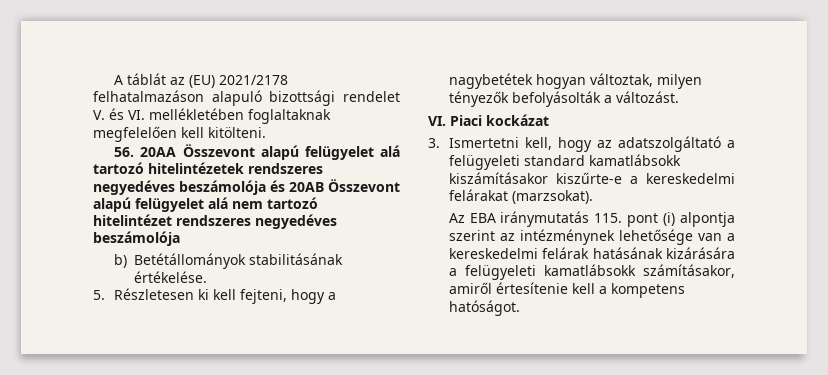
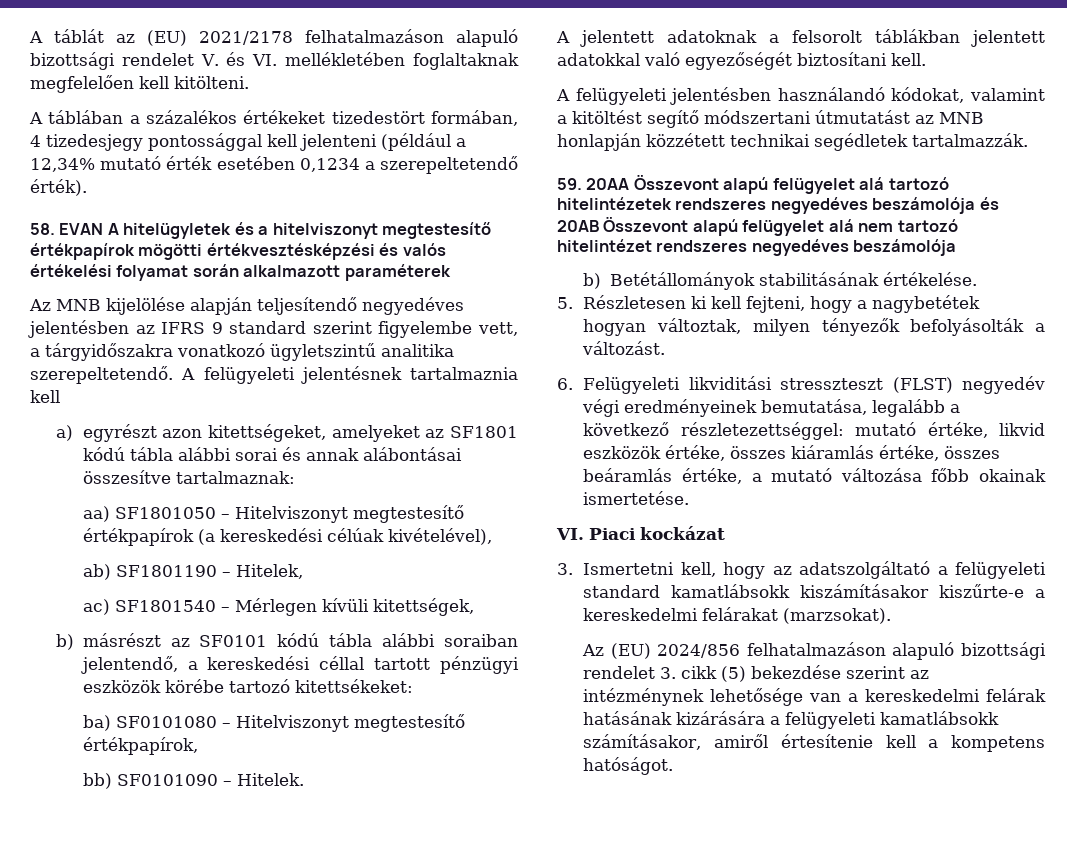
- 56. 20AA Összevont alapú felügyelet alá tartozó hitelintézetek rendszeres negyedéves beszámolója és 20AB Összevont alapú felügyelet alá nem tartozó hitelintézet rendszeres negyedéves beszámolója
+ A táblában a százalékos értékeket tizedestört formában, 4 tizedesjegy pontossággal kell jelenteni (például a 12,34% mutató érték esetében 0,1234 a szerepeltetendő érték).
+ 58. EVAN A hitelügyletek és a hitelviszonyt megtestesítő értékpapírok mögötti értékvesztésképzési és valós értékelési folyamat során alkalmazott paraméterek
+ Az MNB kijelölése alapján teljesítendő negyedéves jelentésben az IFRS 9 standard szerint figyelembe vett, a tárgyidőszakra vonatkozó ügyletszintű analitika szerepeltetendő. A felügyeleti jelentésnek tartalmaznia kell
+ a) egyrészt azon kitettségeket, amelyeket az SF1801 kódú tábla alábbi sorai és annak alábontásai összesítve tartalmaznak:
+ aa) SF1801050 – Hitelviszonyt megtestesítő értékpapírok (a kereskedési célúak kivételével),
+ ab) SF1801190 – Hitelek,
+ ac) SF1801540 – Mérlegen kívüli kitettségek,
+ b) másrészt az SF0101 kódú tábla alábbi soraiban jelentendő, a kereskedési céllal tartott pénzügyi eszközök körébe tartozó kitettsékeket:
+ ba) SF0101080 – Hitelviszonyt megtestesítő értékpapírok,
+ bb) SF0101090 – Hitelek.
+ A jelentett adatoknak a felsorolt táblákban jelentett adatokkal való egyezőségét biztosítani kell.
+ A felügyeleti jelentésben használandó kódokat, valamint a kitöltést segítő módszertani útmutatást az MNB honlapján közzétett technikai segédletek tartalmazzák.
+ 59. 20AA Összevont alapú felügyelet alá tartozó hitelintézetek rendszeres negyedéves beszámolója és 20AB Összevont alapú felügyelet alá nem tartozó hitelintézet rendszeres negyedéves beszámolója
+ 6. Felügyeleti likviditási stresszteszt (FLST) negyedév végi eredményeinek bemutatása, legalább a következő részletezettséggel: mutató értéke, likvid eszközök értéke, összes kiáramlás értéke, összes beáramlás értéke, a mutató változása főbb okainak ismertetése.
- Az EBA iránymutatás 115. pont (i) alpontja szerint az intézménynek lehetősége van a kereskedelmi felárak hatásának kizárására a felügyeleti kamatlábsokk számításakor, amiről értesítenie kell a kompetens hatóságot.
+ Az (EU) 2024/856 felhatalmazáson alapuló bizottsági rendelet 3. cikk (5) bekezdése szerint az intézménynek lehetősége van a kereskedelmi felárak hatásának kizárására a felügyeleti kamatlábsokk számításakor, amiről értesítenie kell a kompetens hatóságot.

